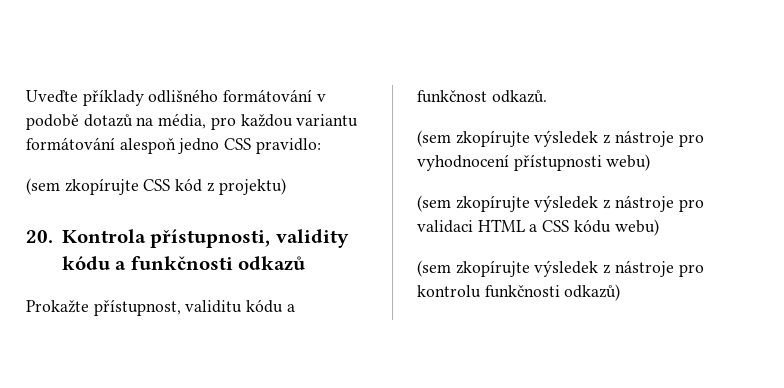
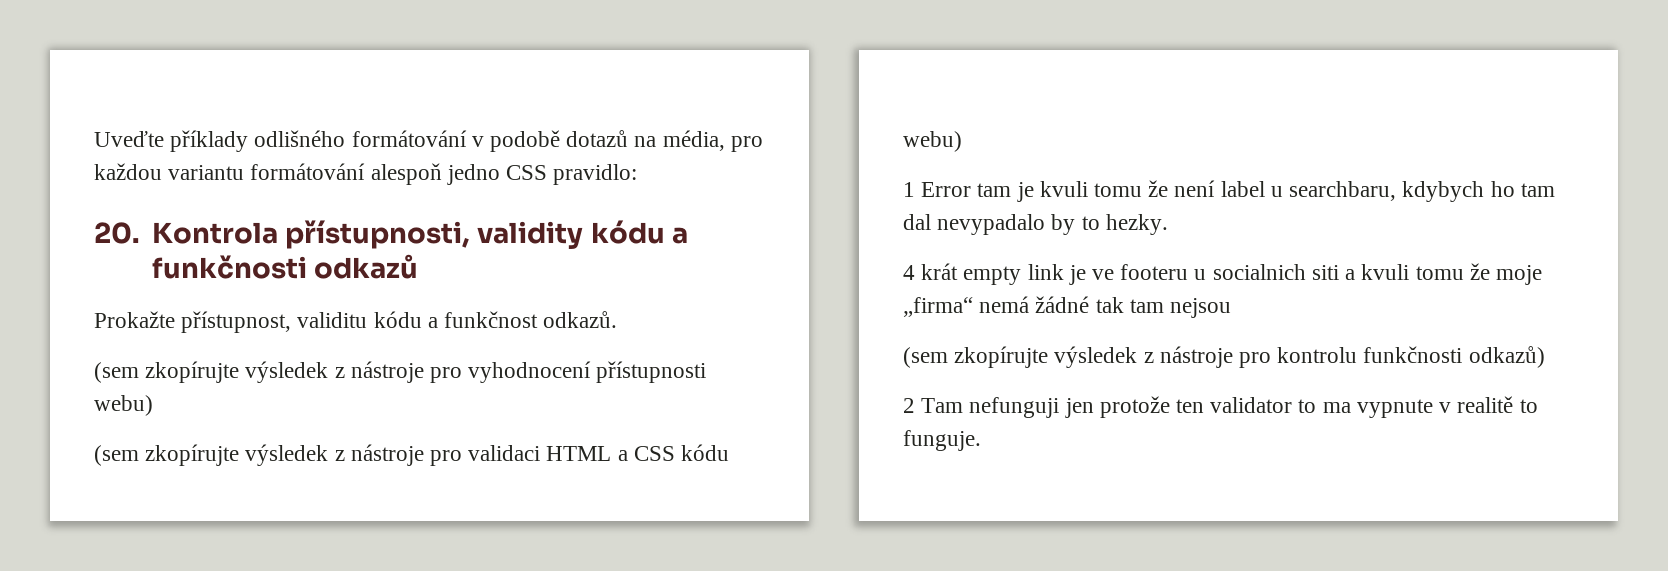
- (sem zkopírujte CSS kód z projektu)
+ 1 Error tam je kvuli tomu že není label u searchbaru, kdybych ho tam dal nevypadalo by to hezky.
+ 4 krát empty link je ve footeru u socialnich siti a kvuli tomu že moje „firma“ nemá žádné tak tam nejsou
+ 2 Tam nefunguji jen protože ten validator to ma vypnute v realitě to funguje.

